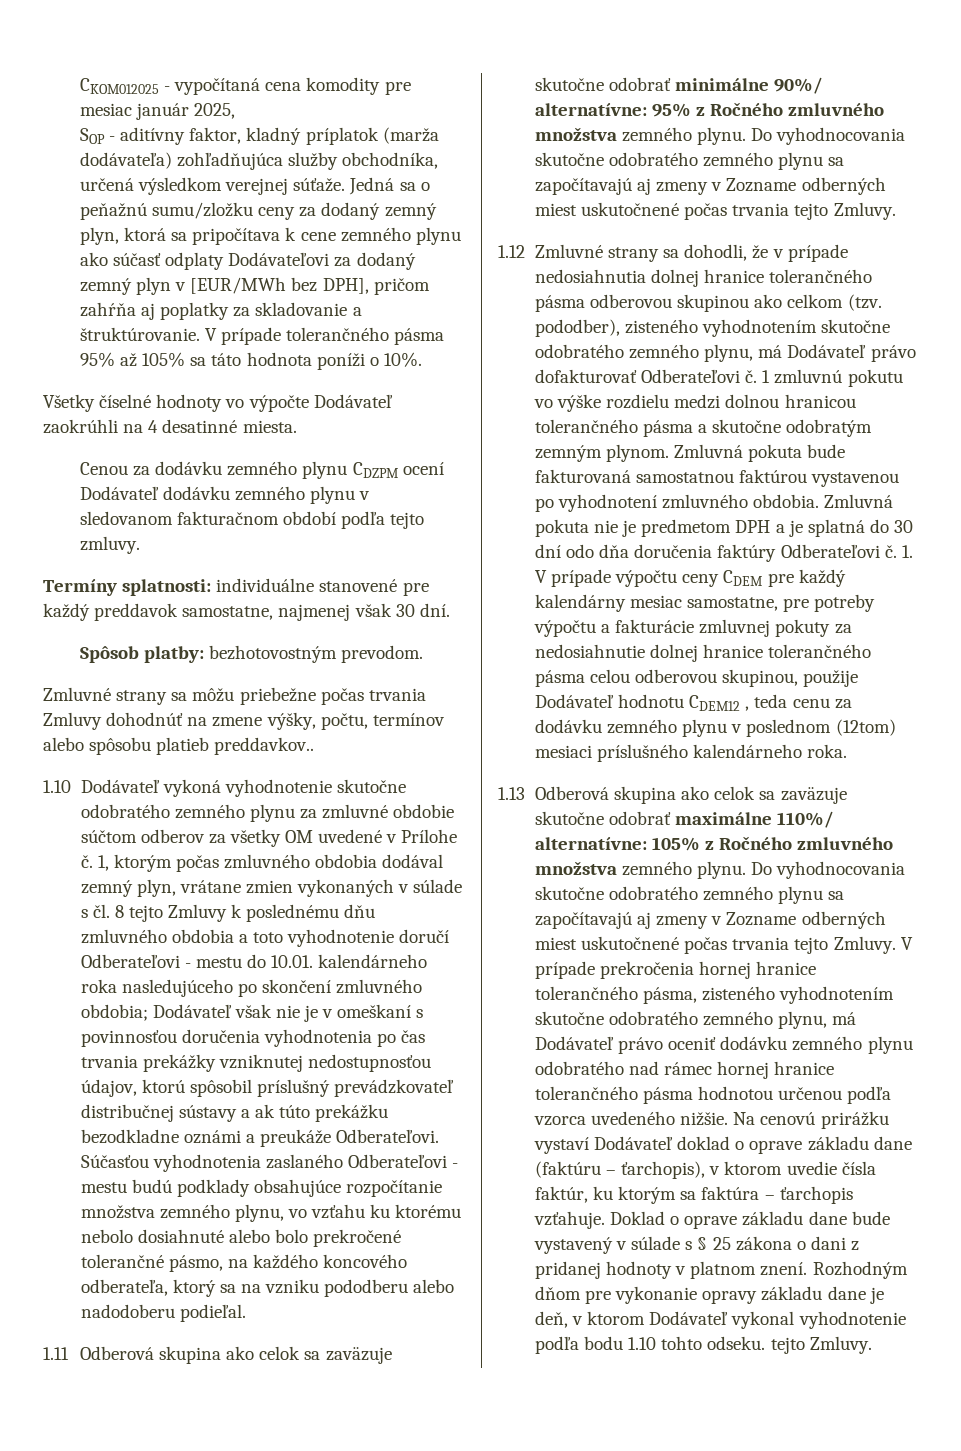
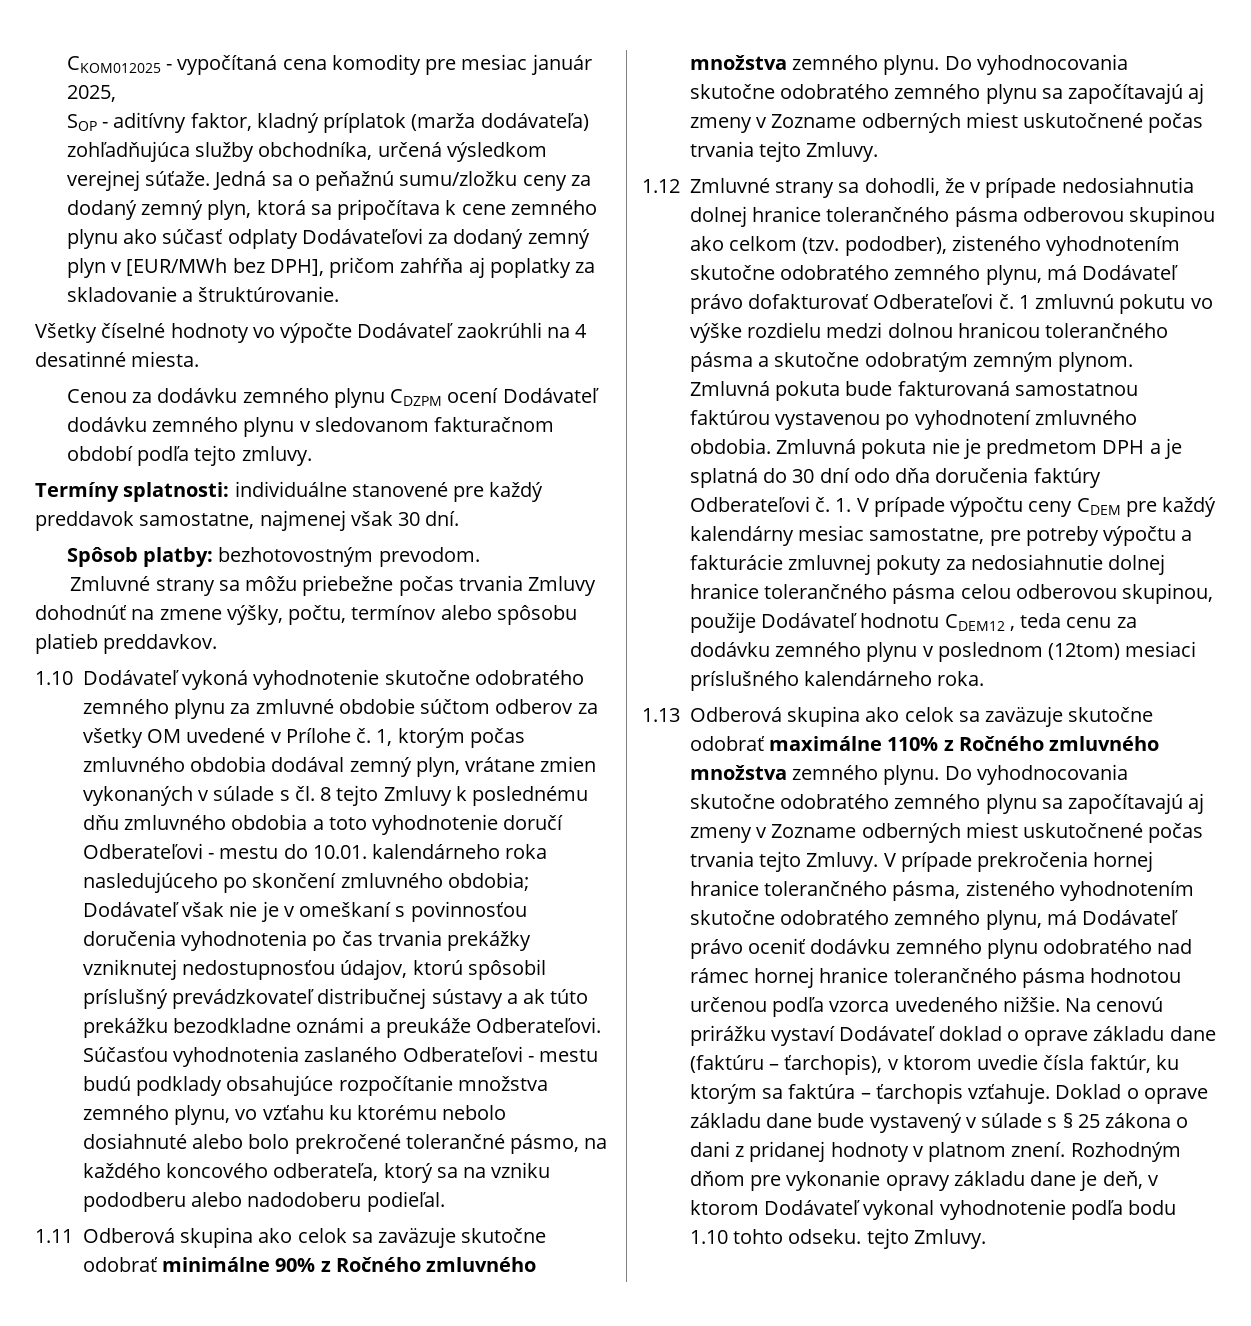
- V prípade tolerančného pásma 95% až 105% sa táto hodnota poníži o 10%.
- Zmluvné strany sa môžu priebežne počas trvania Zmluvy dohodnúť na zmene výšky, počtu, termínov alebo spôsobu platieb preddavkov..
+ Zmluvné strany sa môžu priebežne počas trvania Zmluvy dohodnúť na zmene výšky, počtu, termínov alebo spôsobu platieb preddavkov.
- 1.11 Odberová skupina ako celok sa zaväzuje skutočne odobrať minimálne 90%/ alternatívne: 95% z Ročného zmluvného množstva zemného plynu.
+ 1.11 Odberová skupina ako celok sa zaväzuje skutočne odobrať minimálne 90% z Ročného zmluvného množstva zemného plynu.
- 1.13 Odberová skupina ako celok sa zaväzuje skutočne odobrať maximálne 110%/ alternatívne: 105% z Ročného zmluvného množstva zemného plynu.
+ 1.13 Odberová skupina ako celok sa zaväzuje skutočne odobrať maximálne 110% z Ročného zmluvného množstva zemného plynu.

